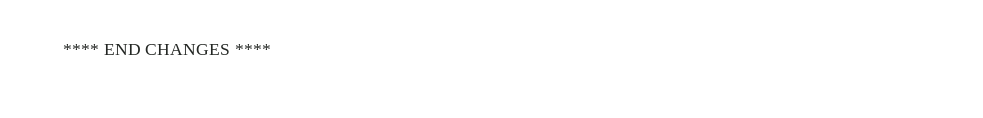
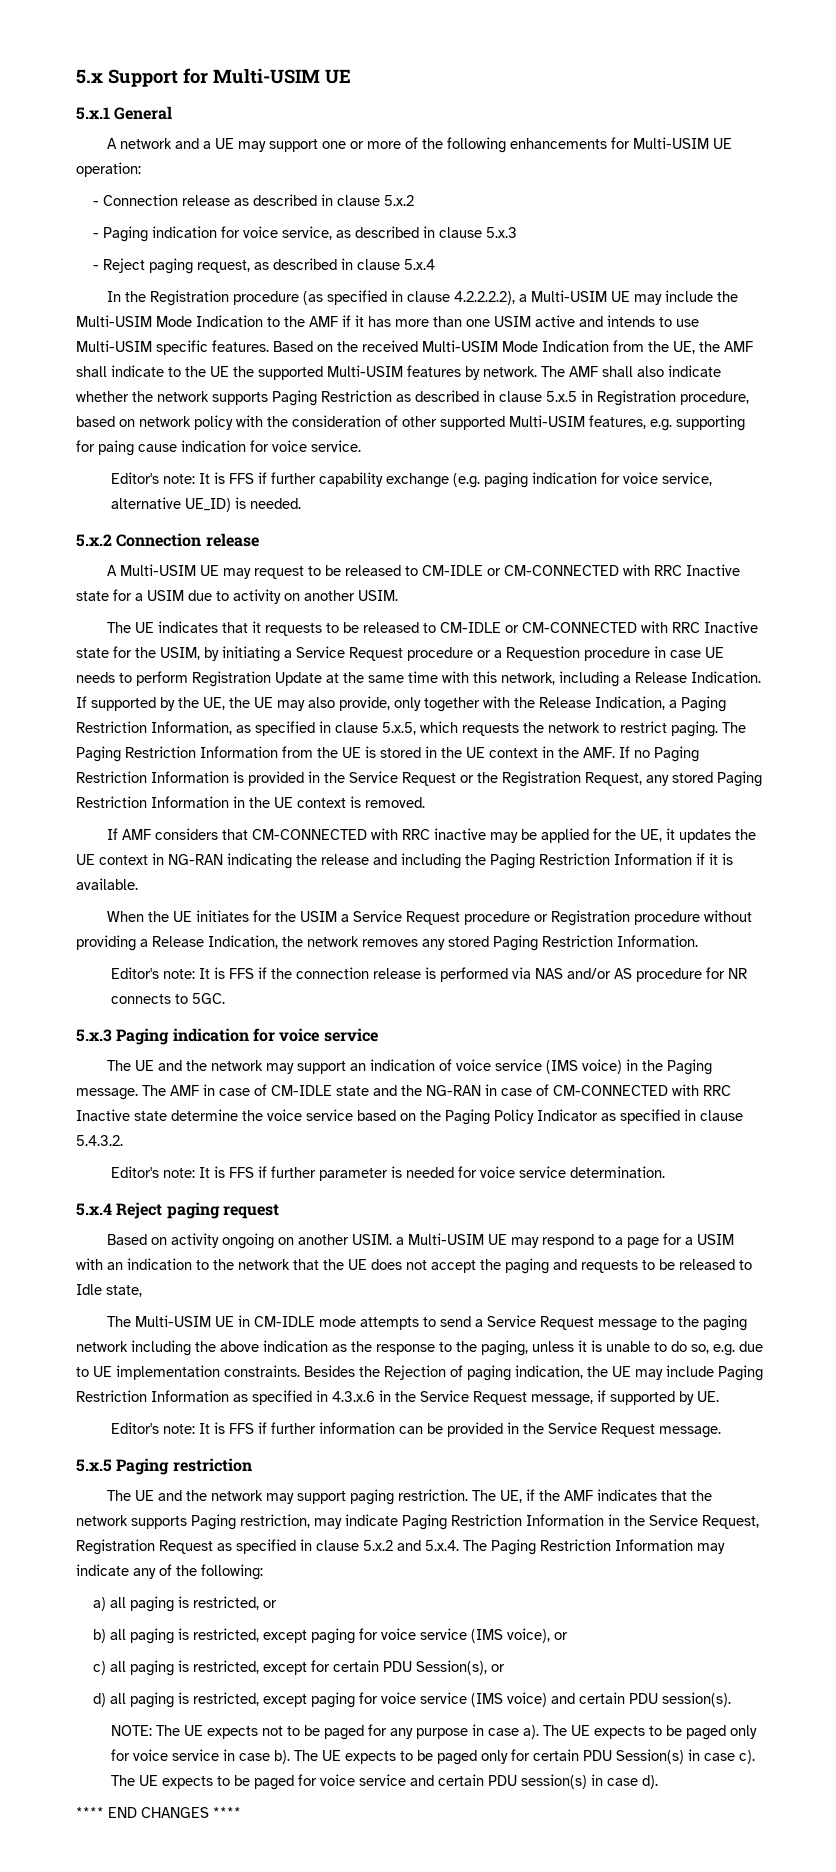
+ 5.x Support for Multi-USIM UE
+ 5.x.1 General
+ A network and a UE may support one or more of the following enhancements for Multi-USIM UE operation:
+ - Connection release as described in clause 5.x.2
+ - Paging indication for voice service, as described in clause 5.x.3
+ - Reject paging request, as described in clause 5.x.4
+ In the Registration procedure (as specified in clause 4.2.2.2.2), a Multi-USIM UE may include the Multi-USIM Mode Indication to the AMF if it has more than one USIM active and intends to use Multi-USIM specific features. Based on the received Multi-USIM Mode Indication from the UE, the AMF shall indicate to the UE the supported Multi-USIM features by network. The AMF shall also indicate whether the network supports Paging Restriction as described in clause 5.x.5 in Registration procedure, based on network policy with the consideration of other supported Multi-USIM features, e.g. supporting for paing cause indication for voice service.
+ Editor's note: It is FFS if further capability exchange (e.g. paging indication for voice service, alternative UE_ID) is needed.
+ 5.x.2 Connection release
+ A Multi-USIM UE may request to be released to CM-IDLE or CM-CONNECTED with RRC Inactive state for a USIM due to activity on another USIM.
+ The UE indicates that it requests to be released to CM-IDLE or CM-CONNECTED with RRC Inactive state for the USIM, by initiating a Service Request procedure or a Requestion procedure in case UE needs to perform Registration Update at the same time with this network, including a Release Indication. If supported by the UE, the UE may also provide, only together with the Release Indication, a Paging Restriction Information, as specified in clause 5.x.5, which requests the network to restrict paging. The Paging Restriction Information from the UE is stored in the UE context in the AMF. If no Paging Restriction Information is provided in the Service Request or the Registration Request, any stored Paging Restriction Information in the UE context is removed.
+ If AMF considers that CM-CONNECTED with RRC inactive may be applied for the UE, it updates the UE context in NG-RAN indicating the release and including the Paging Restriction Information if it is available.
+ When the UE initiates for the USIM a Service Request procedure or Registration procedure without providing a Release Indication, the network removes any stored Paging Restriction Information.
+ Editor's note: It is FFS if the connection release is performed via NAS and/or AS procedure for NR connects to 5GC.
+ 5.x.3 Paging indication for voice service
+ The UE and the network may support an indication of voice service (IMS voice) in the Paging message. The AMF in case of CM-IDLE state and the NG-RAN in case of CM-CONNECTED with RRC Inactive state determine the voice service based on the Paging Policy Indicator as specified in clause 5.4.3.2.
+ Editor's note: It is FFS if further parameter is needed for voice service determination.
+ 5.x.4 Reject paging request
+ Based on activity ongoing on another USIM. a Multi-USIM UE may respond to a page for a USIM with an indication to the network that the UE does not accept the paging and requests to be released to Idle state,
+ The Multi-USIM UE in CM-IDLE mode attempts to send a Service Request message to the paging network including the above indication as the response to the paging, unless it is unable to do so, e.g. due to UE implementation constraints. Besides the Rejection of paging indication, the UE may include Paging Restriction Information as specified in 4.3.x.6 in the Service Request message, if supported by UE.
+ Editor's note: It is FFS if further information can be provided in the Service Request message.
+ 5.x.5 Paging restriction
+ The UE and the network may support paging restriction. The UE, if the AMF indicates that the network supports Paging restriction, may indicate Paging Restriction Information in the Service Request, Registration Request as specified in clause 5.x.2 and 5.x.4. The Paging Restriction Information may indicate any of the following:
+ a) all paging is restricted, or
+ b) all paging is restricted, except paging for voice service (IMS voice), or
+ c) all paging is restricted, except for certain PDU Session(s), or
+ d) all paging is restricted, except paging for voice service (IMS voice) and certain PDU session(s).
+ NOTE: The UE expects not to be paged for any purpose in case a). The UE expects to be paged only for voice service in case b). The UE expects to be paged only for certain PDU Session(s) in case c). The UE expects to be paged for voice service and certain PDU session(s) in case d).

